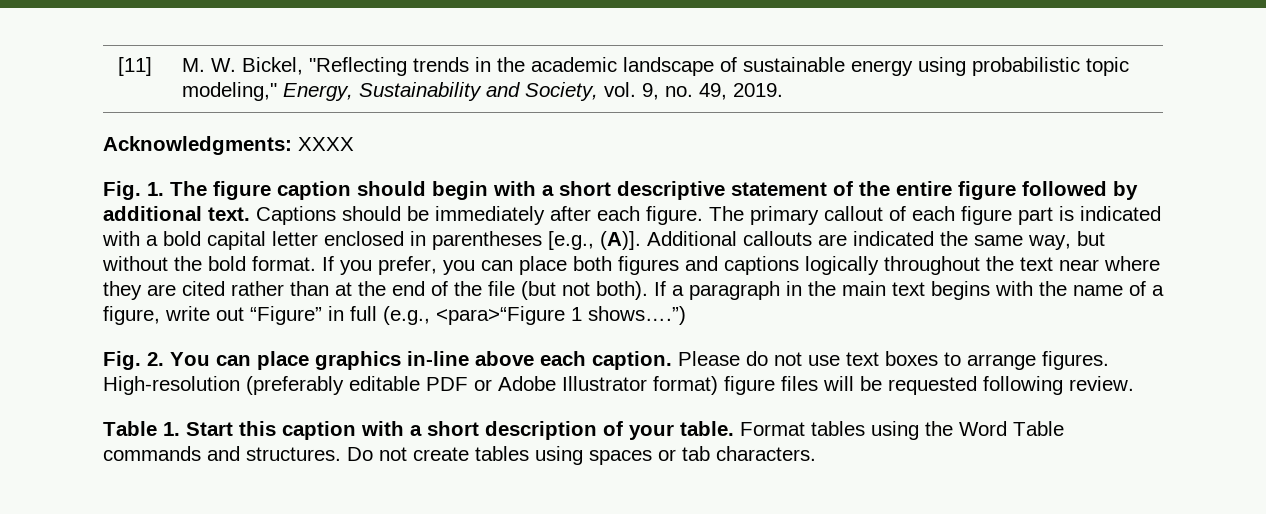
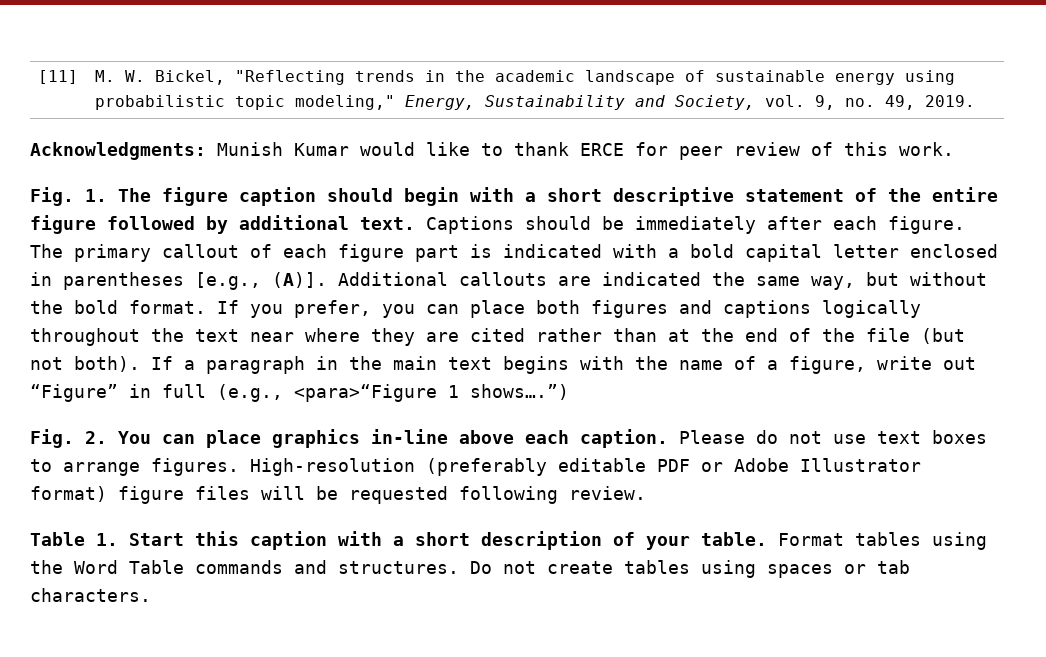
- Acknowledgments: XXXX
+ Acknowledgments: Munish Kumar would like to thank ERCE for peer review of this work.

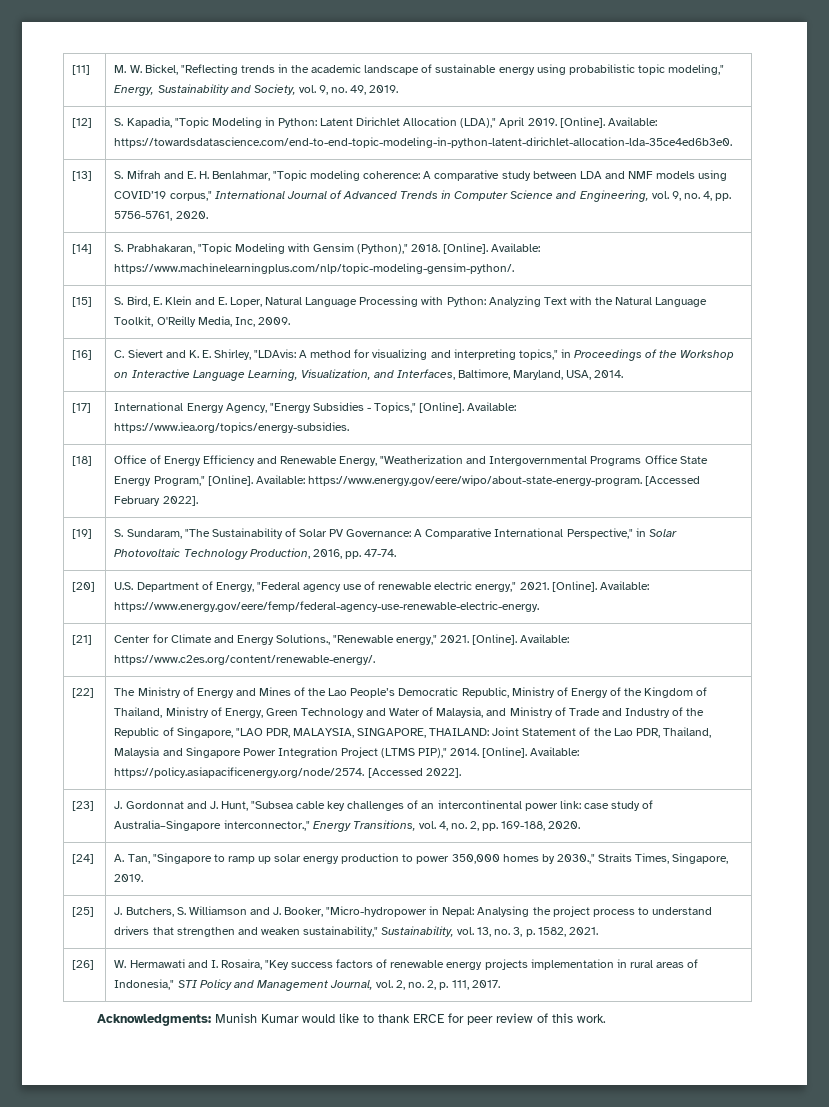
+ [12] | S. Kapadia, "Topic Modeling in Python: Latent Dirichlet Allocation (LDA)," April 2019. [Online]. Available: https://towardsdatascience.com/end-to-end-topic-modeling-in-python-latent-dirichlet-allocation-lda-35ce4ed6b3e0.
+ [13] | S. Mifrah and E. H. Benlahmar, "Topic modeling coherence: A comparative study between LDA and NMF models using COVID’19 corpus," International Journal of Advanced Trends in Computer Science and Engineering, vol. 9, no. 4, pp. 5756-5761, 2020.
+ [14] | S. Prabhakaran, "Topic Modeling with Gensim (Python)," 2018. [Online]. Available: https://www.machinelearningplus.com/nlp/topic-modeling-gensim-python/.
+ [15] | S. Bird, E. Klein and E. Loper, Natural Language Processing with Python: Analyzing Text with the Natural Language Toolkit, O'Reilly Media, Inc, 2009.
+ [16] | C. Sievert and K. E. Shirley, "LDAvis: A method for visualizing and interpreting topics," in Proceedings of the Workshop on Interactive Language Learning, Visualization, and Interfaces, Baltimore, Maryland, USA, 2014.
+ [17] | International Energy Agency, "Energy Subsidies - Topics," [Online]. Available: https://www.iea.org/topics/energy-subsidies.
+ [18] | Office of Energy Efficiency and Renewable Energy, "Weatherization and Intergovernmental Programs Office State Energy Program," [Online]. Available: https://www.energy.gov/eere/wipo/about-state-energy-program. [Accessed February 2022].
+ [19] | S. Sundaram, "The Sustainability of Solar PV Governance: A Comparative International Perspective," in Solar Photovoltaic Technology Production, 2016, pp. 47-74.
+ [20] | U.S. Department of Energy, "Federal agency use of renewable electric energy," 2021. [Online]. Available: https://www.energy.gov/eere/femp/federal-agency-use-renewable-electric-energy.
+ [21] | Center for Climate and Energy Solutions., "Renewable energy," 2021. [Online]. Available: https://www.c2es.org/content/renewable-energy/.
+ [22] | The Ministry of Energy and Mines of the Lao People’s Democratic Republic, Ministry of Energy of the Kingdom of Thailand, Ministry of Energy, Green Technology and Water of Malaysia, and Ministry of Trade and Industry of the Republic of Singapore, "LAO PDR, MALAYSIA, SINGAPORE, THAILAND: Joint Statement of the Lao PDR, Thailand, Malaysia and Singapore Power Integration Project (LTMS PIP)," 2014. [Online]. Available: https://policy.asiapacificenergy.org/node/2574. [Accessed 2022].
+ [23] | J. Gordonnat and J. Hunt, "Subsea cable key challenges of an intercontinental power link: case study of Australia–Singapore interconnector.," Energy Transitions, vol. 4, no. 2, pp. 169-188, 2020.
+ [24] | A. Tan, "Singapore to ramp up solar energy production to power 350,000 homes by 2030.," Straits Times, Singapore, 2019.
+ [25] | J. Butchers, S. Williamson and J. Booker, "Micro-hydropower in Nepal: Analysing the project process to understand drivers that strengthen and weaken sustainability," Sustainability, vol. 13, no. 3, p. 1582, 2021.
+ [26] | W. Hermawati and I. Rosaira, "Key success factors of renewable energy projects implementation in rural areas of Indonesia," STI Policy and Management Journal, vol. 2, no. 2, p. 111, 2017.
- Fig. 1. The figure caption should begin with a short descriptive statement of the entire figure followed by additional text. Captions should be immediately after each figure. The primary callout of each figure part is indicated with a bold capital letter enclosed in parentheses [e.g., (A)]. Additional callouts are indicated the same way, but without the bold format. If you prefer, you can place both figures and captions logically throughout the text near where they are cited rather than at the end of the file (but not both). If a paragraph in the main text begins with the name of a figure, write out “Figure” in full (e.g., <para>“Figure 1 shows….”)
- Fig. 2. You can place graphics in-line above each caption. Please do not use text boxes to arrange figures. High-resolution (preferably editable PDF or Adobe Illustrator format) figure files will be requested following review.
- Table 1. Start this caption with a short description of your table. Format tables using the Word Table commands and structures. Do not create tables using spaces or tab characters.

